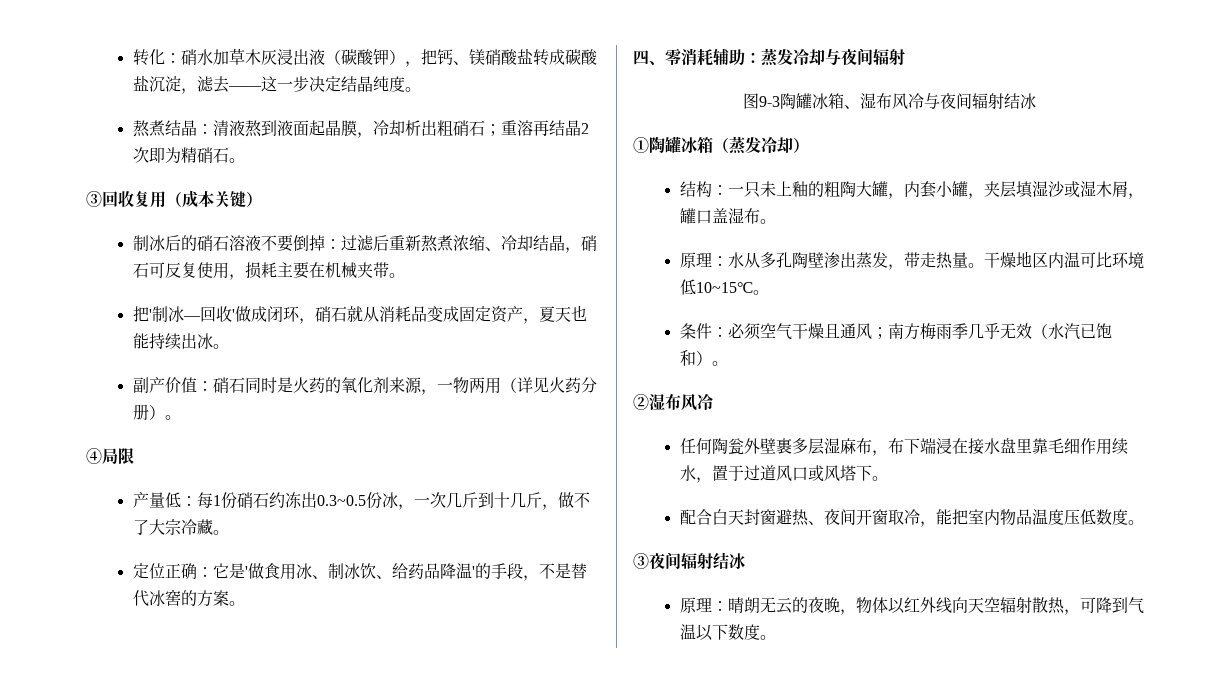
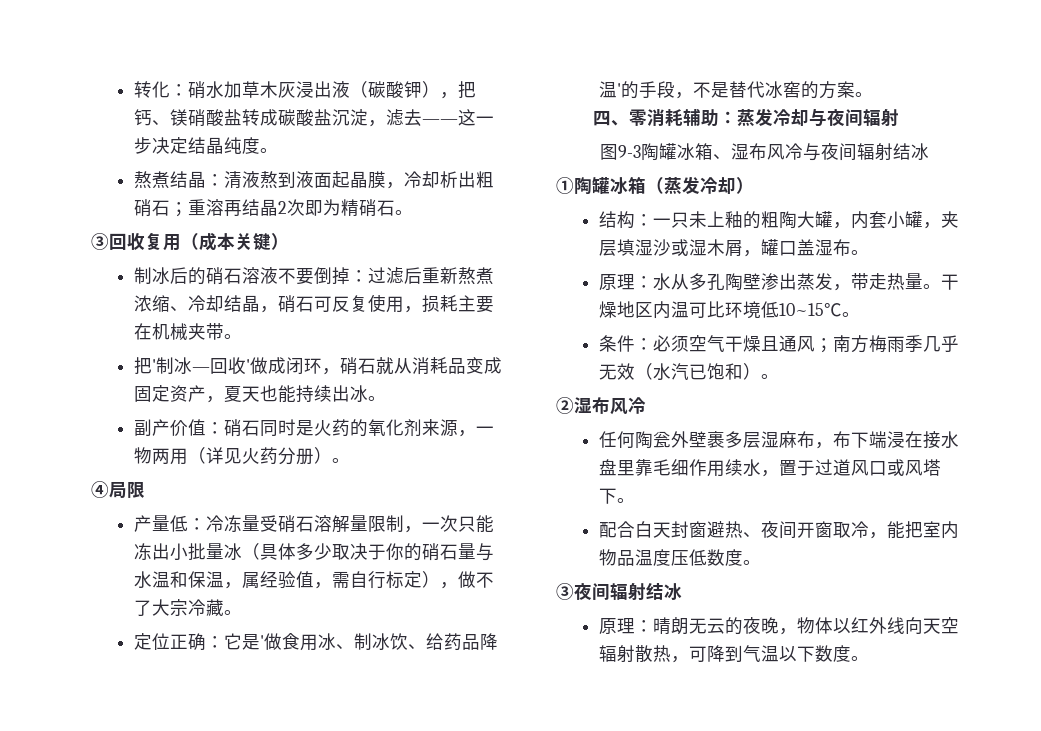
- 产量低：每1份硝石约冻出0.3~0.5份冰，一次几斤到十几斤，做不了大宗冷藏。
+ 产量低：冷冻量受硝石溶解量限制，一次只能冻出小批量冰（具体多少取决于你的硝石量与水温和保温，属经验值，需自行标定），做不了大宗冷藏。

